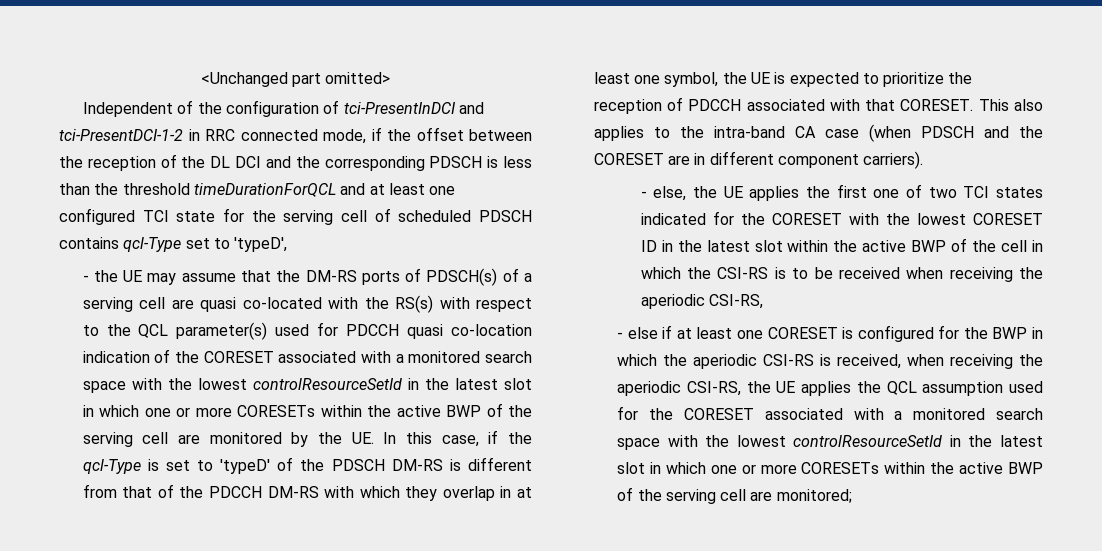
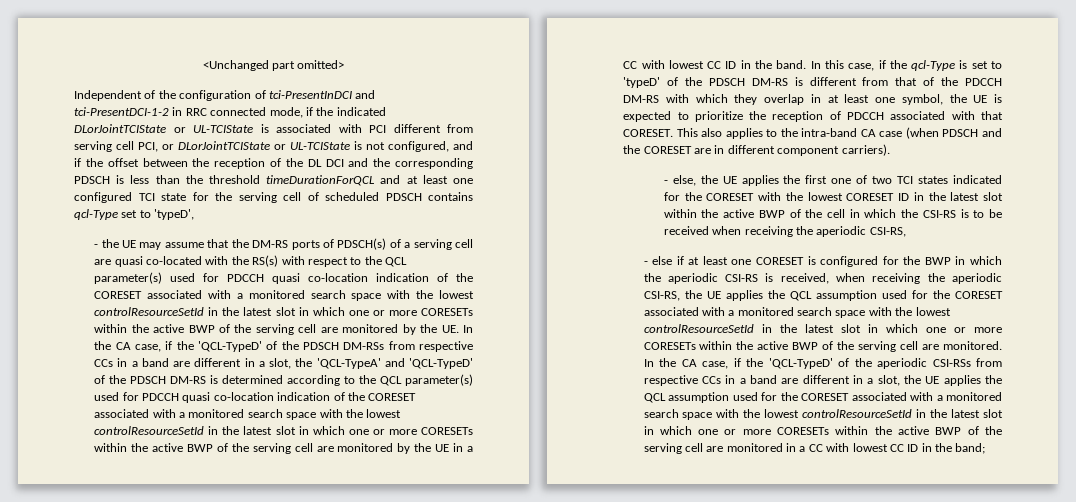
- Independent of the configuration of tci-PresentInDCI and tci-PresentDCI-1-2 in RRC connected mode, if the offset between the reception of the DL DCI and the corresponding PDSCH is less than the threshold timeDurationForQCL and at least one configured TCI state for the serving cell of scheduled PDSCH contains qcl-Type set to 'typeD',
+ Independent of the configuration of tci-PresentInDCI and tci-PresentDCI-1-2 in RRC connected mode, if the indicated DLorJointTCIState or UL-TCIState is associated with PCI different from serving cell PCI, or DLorJointTCIState or UL-TCIState is not configured, and if the offset between the reception of the DL DCI and the corresponding PDSCH is less than the threshold timeDurationForQCL and at least one configured TCI state for the serving cell of scheduled PDSCH contains qcl-Type set to 'typeD',
- - the UE may assume that the DM-RS ports of PDSCH(s) of a serving cell are quasi co-located with the RS(s) with respect to the QCL parameter(s) used for PDCCH quasi co-location indication of the CORESET associated with a monitored search space with the lowest controlResourceSetId in the latest slot in which one or more CORESETs within the active BWP of the serving cell are monitored by the UE. In this case, if the qcl-Type is set to 'typeD' of the PDSCH DM-RS is different from that of the PDCCH DM-RS with which they overlap in at least one symbol, the UE is expected to prioritize the reception of PDCCH associated with that CORESET.
+ - the UE may assume that the DM-RS ports of PDSCH(s) of a serving cell are quasi co-located with the RS(s) with respect to the QCL parameter(s) used for PDCCH quasi co-location indication of the CORESET associated with a monitored search space with the lowest controlResourceSetId in the latest slot in which one or more CORESETs within the active BWP of the serving cell are monitored by the UE. In the CA case, if the 'QCL-TypeD' of the PDSCH DM-RSs from respective CCs in a band are different in a slot, the 'QCL-TypeA' and 'QCL-TypeD' of the PDSCH DM-RS is determined according to the QCL parameter(s) used for PDCCH quasi co-location indication of the CORESET associated with a monitored search space with the lowest controlResourceSetId in the latest slot in which one or more CORESETs within the active BWP of the serving cell are monitored by the UE in a CC with lowest CC ID in the band. In this case, if the qcl-Type is set to 'typeD' of the PDSCH DM-RS is different from that of the PDCCH DM-RS with which they overlap in at least one symbol, the UE is expected to prioritize the reception of PDCCH associated with that CORESET.
- - else if at least one CORESET is configured for the BWP in which the aperiodic CSI-RS is received, when receiving the aperiodic CSI-RS, the UE applies the QCL assumption used for the CORESET associated with a monitored search space with the lowest controlResourceSetId in the latest slot in which one or more CORESETs within the active BWP of the serving cell are monitored;
+ - else if at least one CORESET is configured for the BWP in which the aperiodic CSI-RS is received, when receiving the aperiodic CSI-RS, the UE applies the QCL assumption used for the CORESET associated with a monitored search space with the lowest controlResourceSetId in the latest slot in which one or more CORESETs within the active BWP of the serving cell are monitored. In the CA case, if the 'QCL-TypeD' of the aperiodic CSI-RSs from respective CCs in a band are different in a slot, the UE applies the QCL assumption used for the CORESET associated with a monitored search space with the lowest controlResourceSetId in the latest slot in which one or more CORESETs within the active BWP of the serving cell are monitored in a CC with lowest CC ID in the band;

